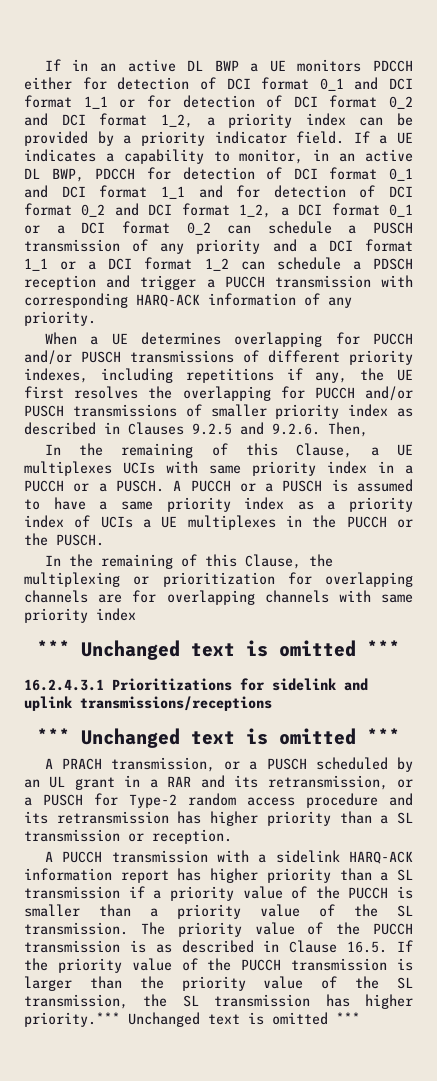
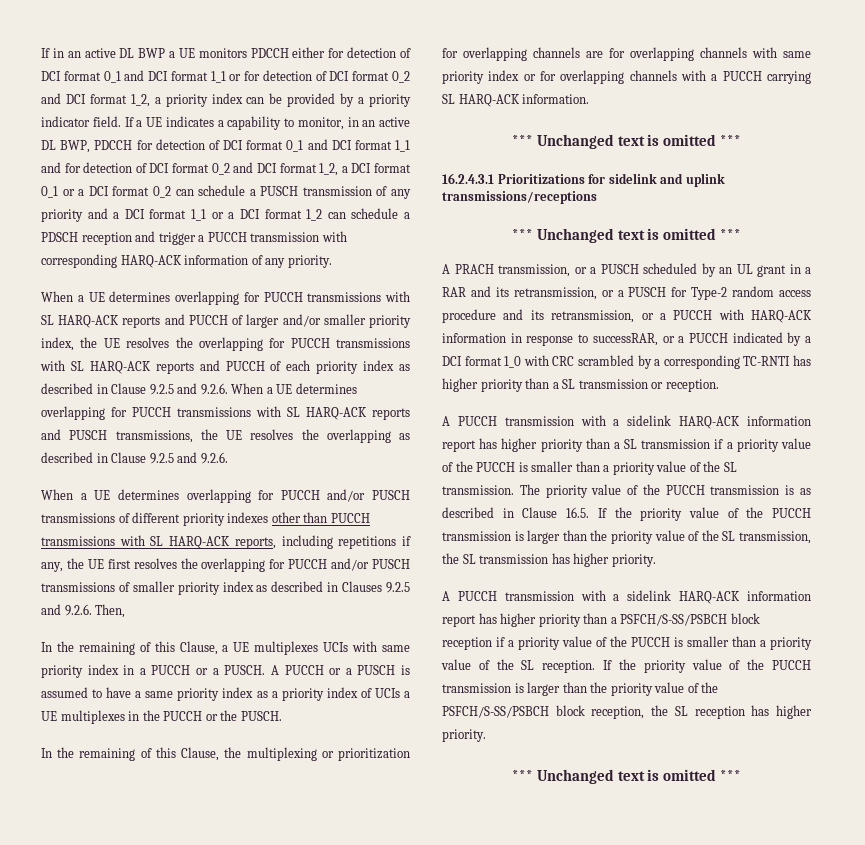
+ When a UE determines overlapping for PUCCH transmissions with SL HARQ-ACK reports and PUCCH of larger and/or smaller priority index, the UE resolves the overlapping for PUCCH transmissions with SL HARQ-ACK reports and PUCCH of each priority index as described in Clause 9.2.5 and 9.2.6. When a UE determines overlapping for PUCCH transmissions with SL HARQ-ACK reports and PUSCH transmissions, the UE resolves the overlapping as described in Clause 9.2.5 and 9.2.6.
- When a UE determines overlapping for PUCCH and/or PUSCH transmissions of different priority indexes, including repetitions if any, the UE first resolves the overlapping for PUCCH and/or PUSCH transmissions of smaller priority index as described in Clauses 9.2.5 and 9.2.6. Then,
+ When a UE determines overlapping for PUCCH and/or PUSCH transmissions of different priority indexes other than PUCCH transmissions with SL HARQ-ACK reports, including repetitions if any, the UE first resolves the overlapping for PUCCH and/or PUSCH transmissions of smaller priority index as described in Clauses 9.2.5 and 9.2.6. Then,
- In the remaining of this Clause, the multiplexing or prioritization for overlapping channels are for overlapping channels with same priority index
+ In the remaining of this Clause, the multiplexing or prioritization for overlapping channels are for overlapping channels with same priority index or for overlapping channels with a PUCCH carrying SL HARQ-ACK information.
- A PRACH transmission, or a PUSCH scheduled by an UL grant in a RAR and its retransmission, or a PUSCH for Type-2 random access procedure and its retransmission has higher priority than a SL transmission or reception.
+ A PRACH transmission, or a PUSCH scheduled by an UL grant in a RAR and its retransmission, or a PUSCH for Type-2 random access procedure and its retransmission, or a PUCCH with HARQ-ACK information in response to successRAR, or a PUCCH indicated by a DCI format 1_0 with CRC scrambled by a corresponding TC-RNTI has higher priority than a SL transmission or reception.
- The priority value of the PUCCH transmission is as described in Clause 16.5. If the priority value of the PUCCH transmission is larger than the priority value of the SL transmission, the SL transmission has higher priority.*** Unchanged text is omitted ***
+ The priority value of the PUCCH transmission is as described in Clause 16.5. If the priority value of the PUCCH transmission is larger than the priority value of the SL transmission, the SL transmission has higher priority.
+ A PUCCH transmission with a sidelink HARQ-ACK information report has higher priority than a PSFCH/S-SS/PSBCH block reception if a priority value of the PUCCH is smaller than a priority value of the SL reception. If the priority value of the PUCCH transmission is larger than the priority value of the PSFCH/S-SS/PSBCH block reception, the SL reception has higher priority.
+ *** Unchanged text is omitted ***

